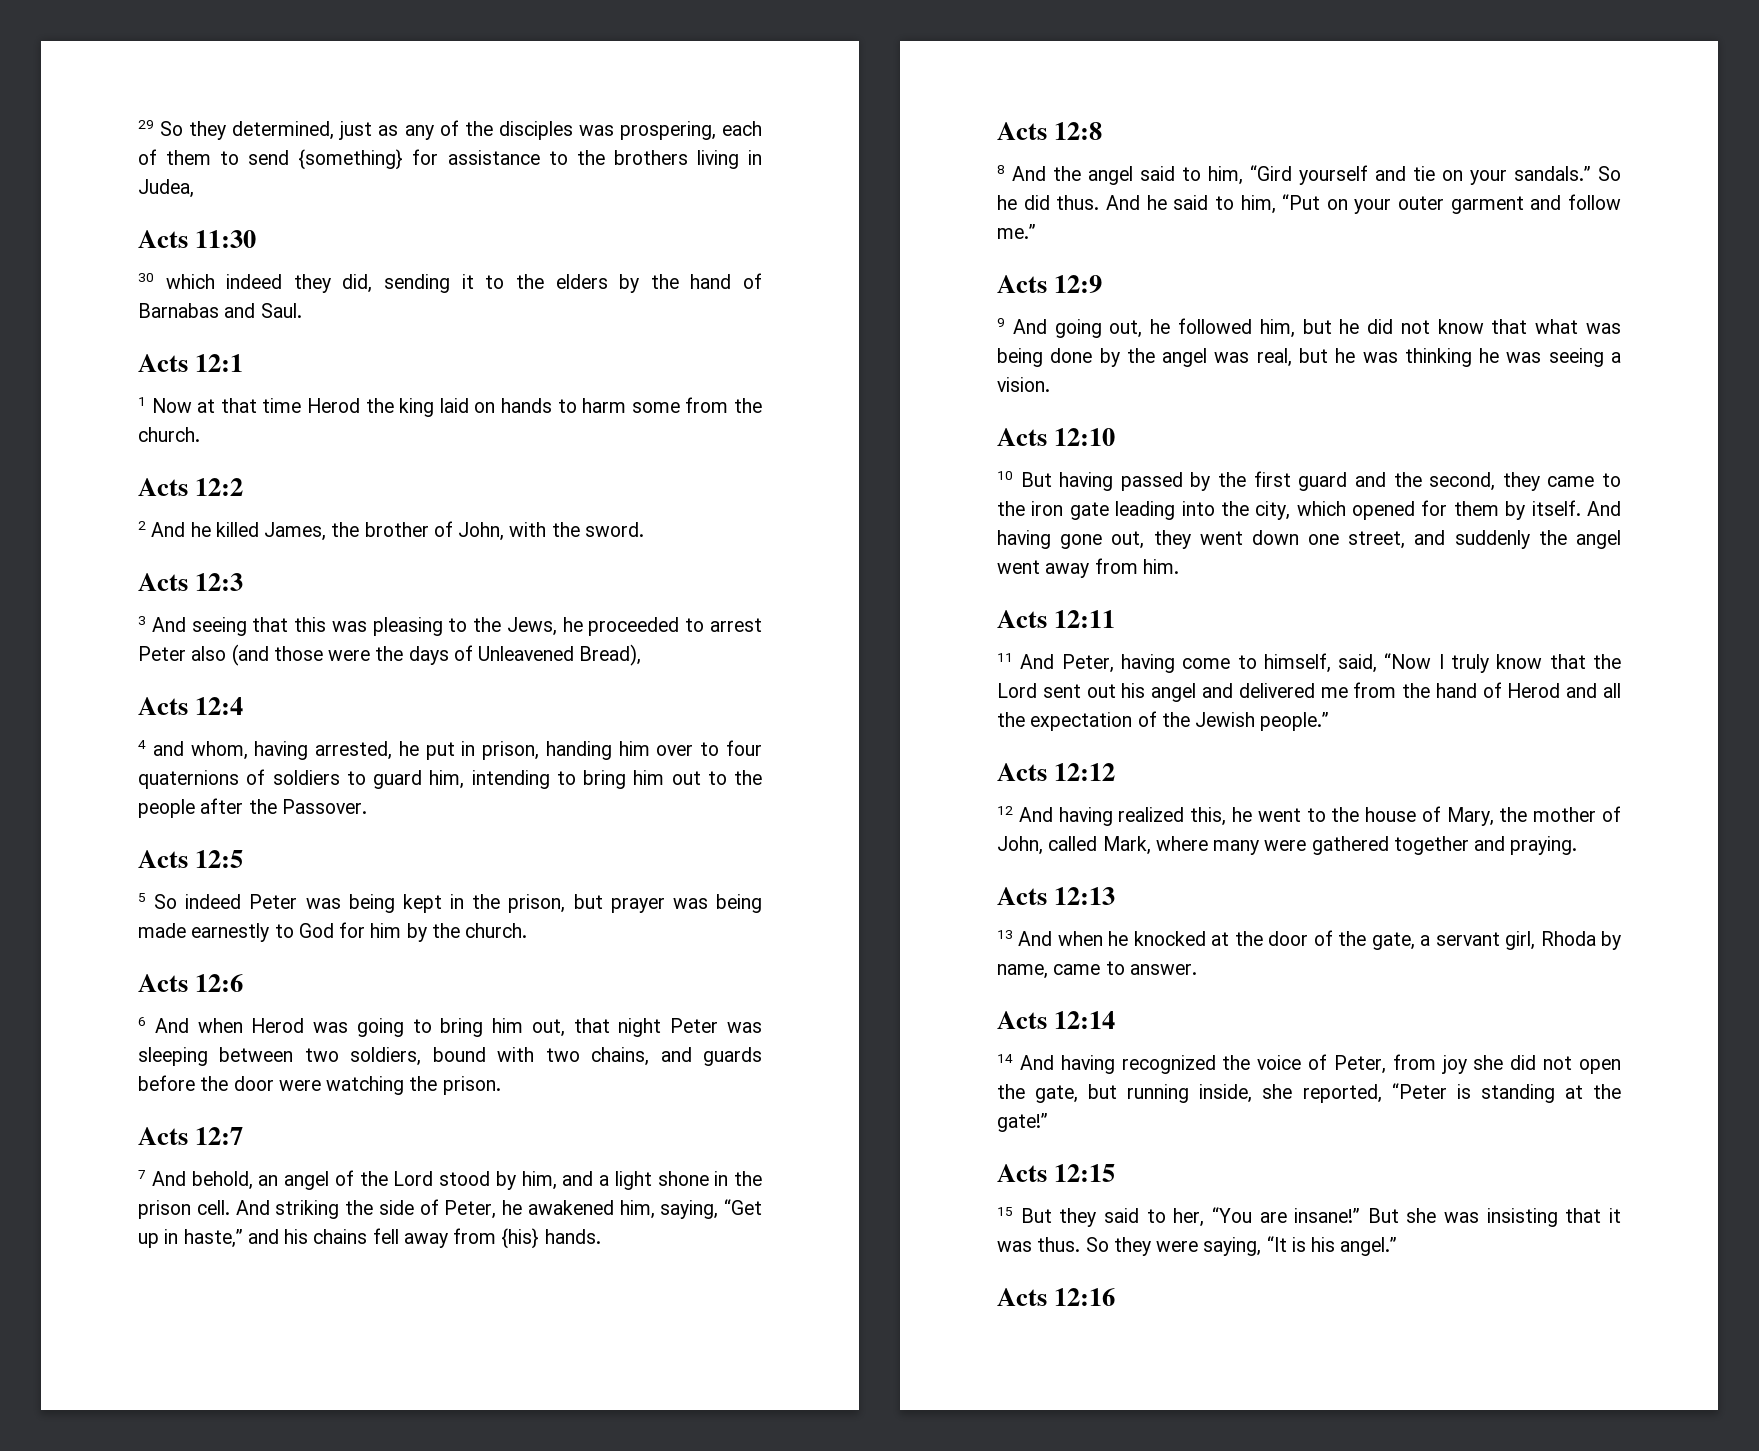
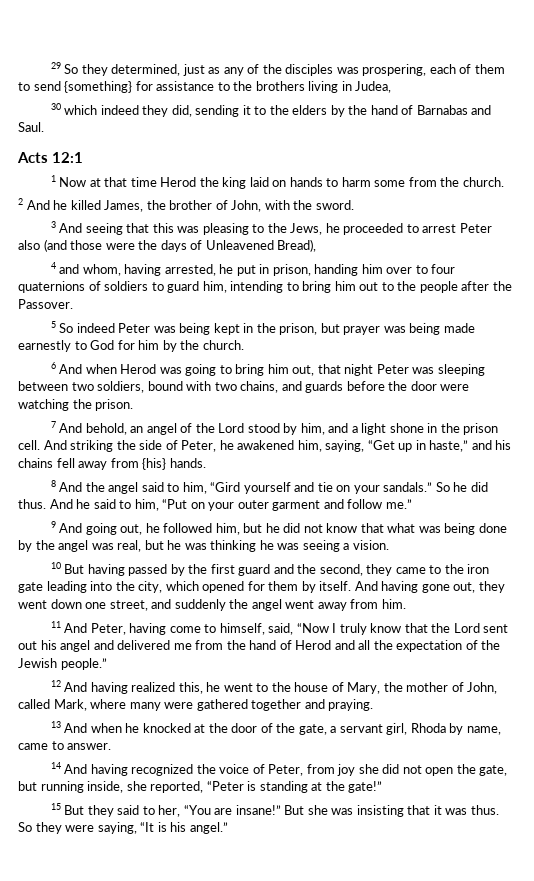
- Acts 11:30
- Acts 12:2
- Acts 12:3
- Acts 12:4
- Acts 12:5
- Acts 12:6
- Acts 12:7
- Acts 12:8
- Acts 12:9
- Acts 12:10
- Acts 12:11
- Acts 12:12
- Acts 12:13
- Acts 12:14
- Acts 12:15
- Acts 12:16

